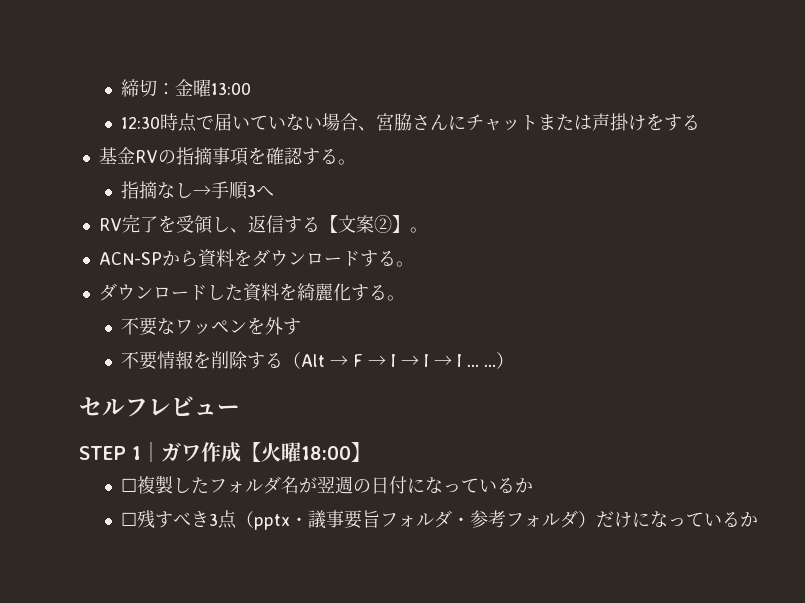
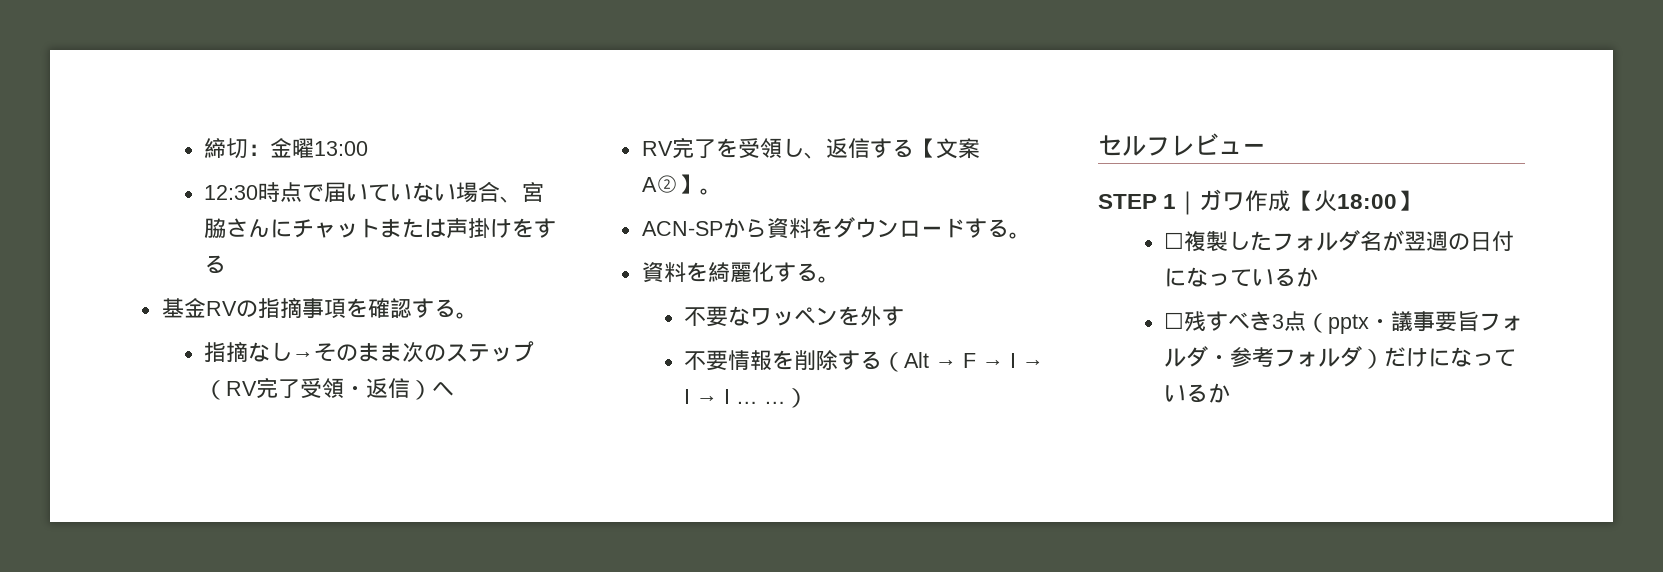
- 指摘なし→手順3へ
+ 指摘なし→そのまま次のステップ（RV完了受領・返信）へ
- RV完了を受領し、返信する【文案②】。
+ RV完了を受領し、返信する【文案A②】。
- ダウンロードした資料を綺麗化する。
+ 資料を綺麗化する。
- STEP 1｜ガワ作成【火曜18:00】
+ STEP 1｜ガワ作成【火18:00】

